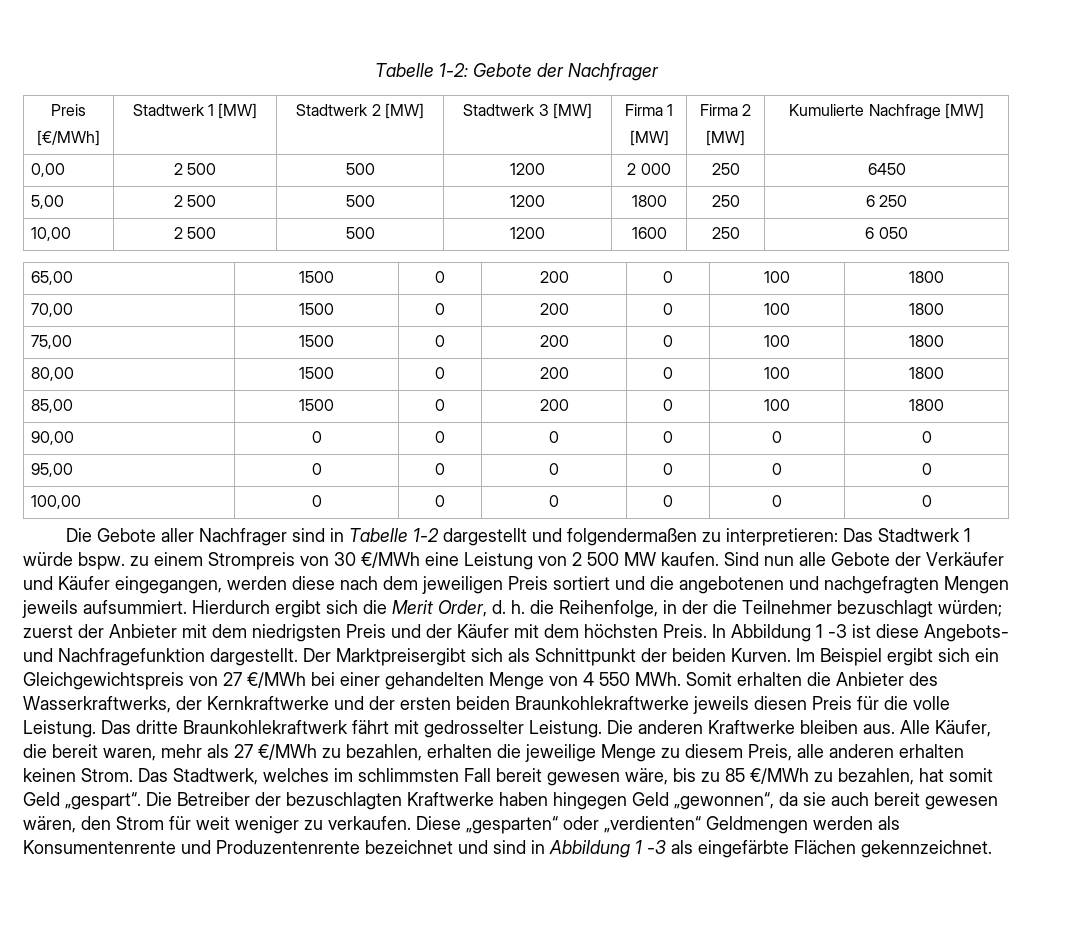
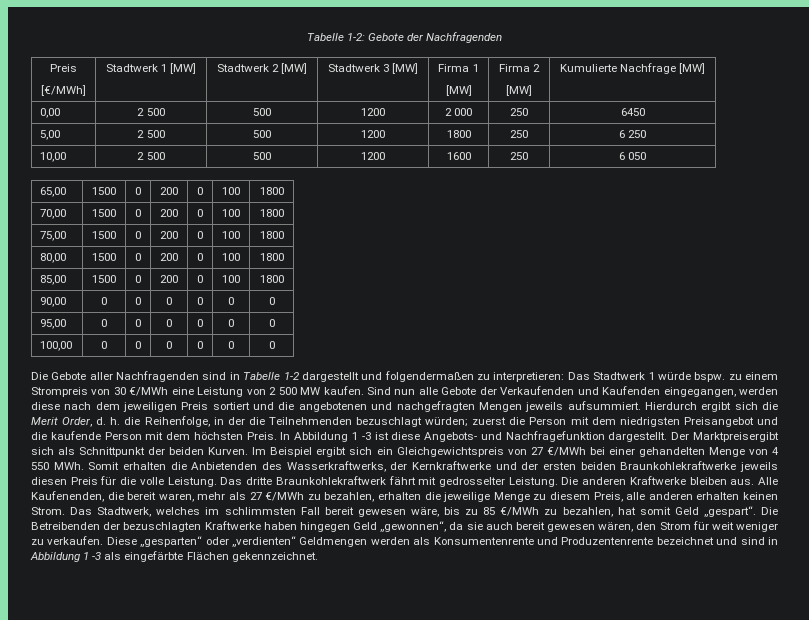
- Tabelle 1-2: Gebote der Nachfrager
+ Tabelle 1-2: Gebote der Nachfragenden
- Die Gebote aller Nachfrager sind in Tabelle 1-2 dargestellt und folgendermaßen zu interpretieren: Das Stadtwerk 1 würde bspw. zu einem Strompreis von 30 €/MWh eine Leistung von 2 500 MW kaufen.
+ Die Gebote aller Nachfragenden sind in Tabelle 1-2 dargestellt und folgendermaßen zu interpretieren: Das Stadtwerk 1 würde bspw. zu einem Strompreis von 30 €/MWh eine Leistung von 2 500 MW kaufen.
- Sind nun alle Gebote der Verkäufer und Käufer eingegangen, werden diese nach dem jeweiligen Preis sortiert und die angebotenen und nachgefragten Mengen jeweils aufsummiert.
+ Sind nun alle Gebote der Verkaufenden und Kaufenden eingegangen, werden diese nach dem jeweiligen Preis sortiert und die angebotenen und nachgefragten Mengen jeweils aufsummiert.
- Hierdurch ergibt sich die Merit Order, d. h. die Reihenfolge, in der die Teilnehmer bezuschlagt würden; zuerst der Anbieter mit dem niedrigsten Preis und der Käufer mit dem höchsten Preis.
+ Hierdurch ergibt sich die Merit Order, d. h. die Reihenfolge, in der die Teilnehmenden bezuschlagt würden; zuerst die Person mit dem niedrigsten Preisangebot und die kaufende Person mit dem höchsten Preis.
- Im Beispiel ergibt sich ein Gleichgewichtspreis von 27 €/MWh bei einer gehandelten Menge von 4 550 MWh. Somit erhalten die Anbieter des Wasserkraftwerks, der Kernkraftwerke und der ersten beiden Braunkohlekraftwerke jeweils diesen Preis für die volle Leistung.
+ Im Beispiel ergibt sich ein Gleichgewichtspreis von 27 €/MWh bei einer gehandelten Menge von 4 550 MWh. Somit erhalten die Anbietenden des Wasserkraftwerks, der Kernkraftwerke und der ersten beiden Braunkohlekraftwerke jeweils diesen Preis für die volle Leistung.
- Alle Käufer, die bereit waren, mehr als 27 €/MWh zu bezahlen, erhalten die jeweilige Menge zu diesem Preis, alle anderen erhalten keinen Strom.
+ Alle Kaufenenden, die bereit waren, mehr als 27 €/MWh zu bezahlen, erhalten die jeweilige Menge zu diesem Preis, alle anderen erhalten keinen Strom.
- Die Betreiber der bezuschlagten Kraftwerke haben hingegen Geld „gewonnen“, da sie auch bereit gewesen wären, den Strom für weit weniger zu verkaufen.
+ Die Betreibenden der bezuschlagten Kraftwerke haben hingegen Geld „gewonnen“, da sie auch bereit gewesen wären, den Strom für weit weniger zu verkaufen.

